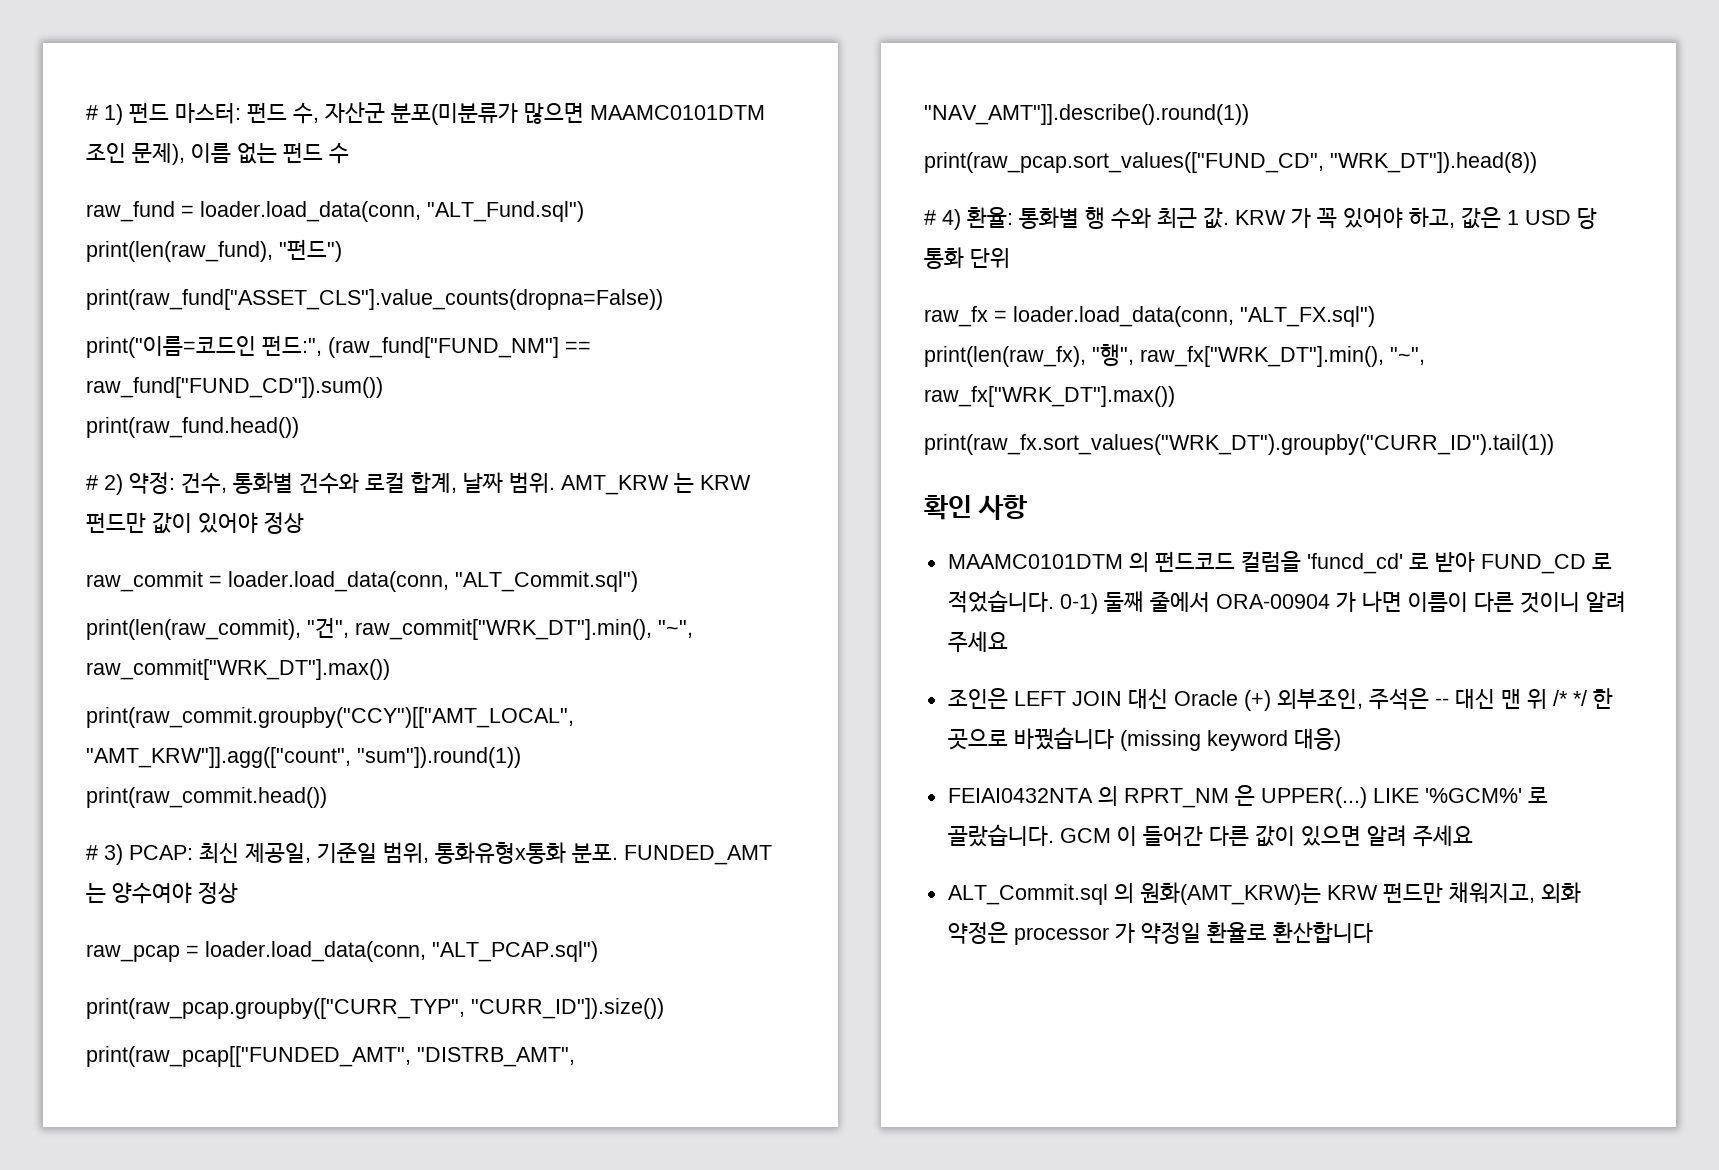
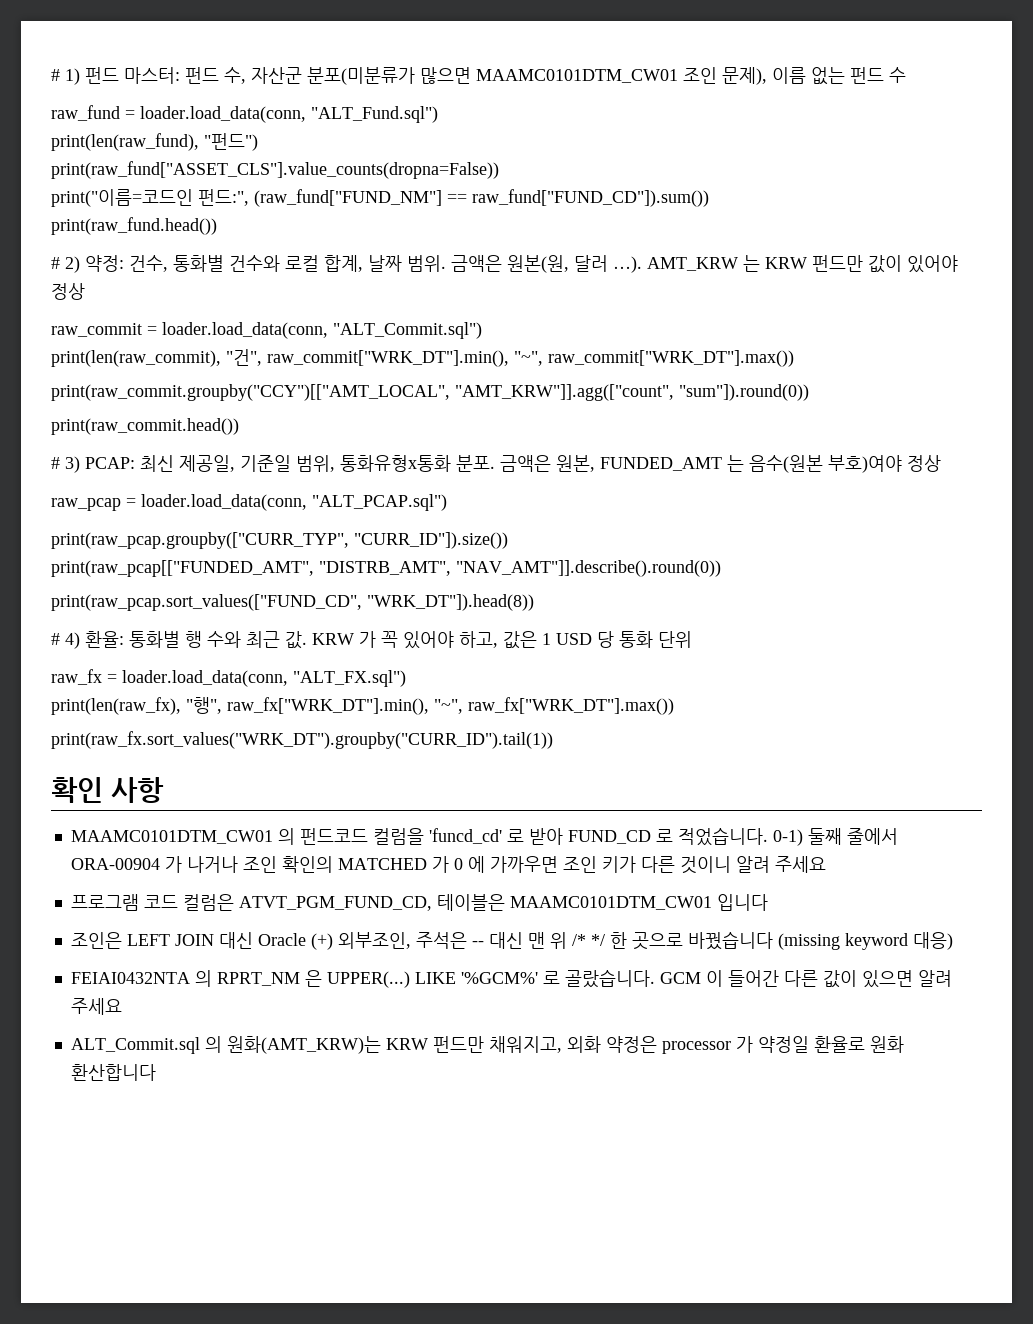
- # 1) 펀드 마스터: 펀드 수, 자산군 분포(미분류가 많으면 MAAMC0101DTM 조인 문제), 이름 없는 펀드 수
+ # 1) 펀드 마스터: 펀드 수, 자산군 분포(미분류가 많으면 MAAMC0101DTM_CW01 조인 문제), 이름 없는 펀드 수
+ 금액은 원본(원, 달러 …).
- print(raw_commit.groupby("CCY")[["AMT_LOCAL", "AMT_KRW"]].agg(["count", "sum"]).round(1))
+ print(raw_commit.groupby("CCY")[["AMT_LOCAL", "AMT_KRW"]].agg(["count", "sum"]).round(0))
- FUNDED_AMT 는 양수여야 정상
+ 금액은 원본, FUNDED_AMT 는 음수(원본 부호)여야 정상
- print(raw_pcap[["FUNDED_AMT", "DISTRB_AMT", "NAV_AMT"]].describe().round(1))
+ print(raw_pcap[["FUNDED_AMT", "DISTRB_AMT", "NAV_AMT"]].describe().round(0))
- MAAMC0101DTM 의 펀드코드 컬럼을 'funcd_cd' 로 받아 FUND_CD 로 적었습니다.
+ MAAMC0101DTM_CW01 의 펀드코드 컬럼을 'funcd_cd' 로 받아 FUND_CD 로 적었습니다.
- 0-1) 둘째 줄에서 ORA-00904 가 나면 이름이 다른 것이니 알려 주세요
+ 0-1) 둘째 줄에서 ORA-00904 가 나거나 조인 확인의 MATCHED 가 0 에 가까우면 조인 키가 다른 것이니 알려 주세요
+ 프로그램 코드 컬럼은 ATVT_PGM_FUND_CD, 테이블은 MAAMC0101DTM_CW01 입니다
- ALT_Commit.sql 의 원화(AMT_KRW)는 KRW 펀드만 채워지고, 외화 약정은 processor 가 약정일 환율로 환산합니다
+ ALT_Commit.sql 의 원화(AMT_KRW)는 KRW 펀드만 채워지고, 외화 약정은 processor 가 약정일 환율로 원화 환산합니다

